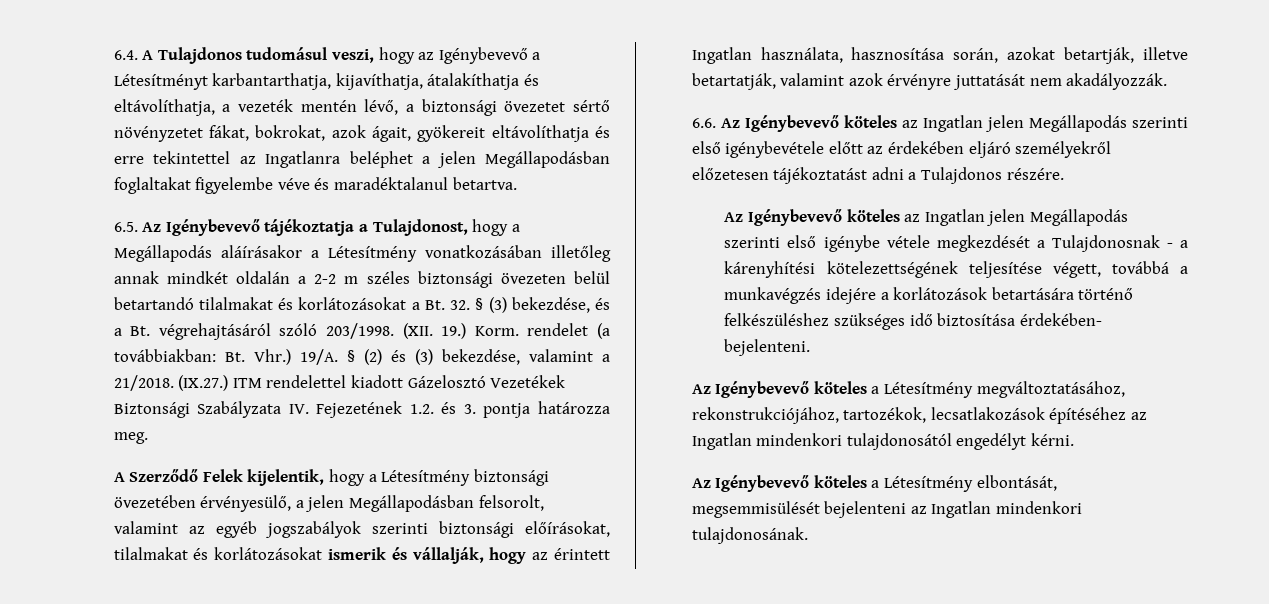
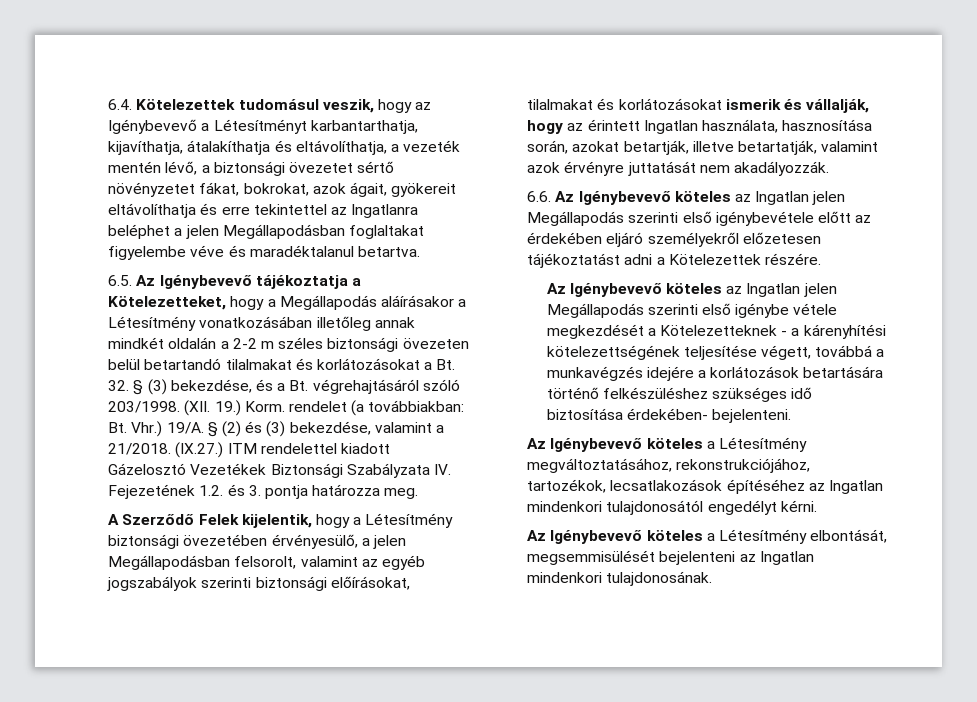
- 6.4. A Tulajdonos tudomásul veszi, hogy az Igénybevevő a Létesítményt karbantarthatja, kijavíthatja, átalakíthatja és eltávolíthatja, a vezeték mentén lévő, a biztonsági övezetet sértő növényzetet fákat, bokrokat, azok ágait, gyökereit eltávolíthatja és erre tekintettel az Ingatlanra beléphet a jelen Megállapodásban foglaltakat figyelembe véve és maradéktalanul betartva.
+ 6.4. Kötelezettek tudomásul veszik, hogy az Igénybevevő a Létesítményt karbantarthatja, kijavíthatja, átalakíthatja és eltávolíthatja, a vezeték mentén lévő, a biztonsági övezetet sértő növényzetet fákat, bokrokat, azok ágait, gyökereit eltávolíthatja és erre tekintettel az Ingatlanra beléphet a jelen Megállapodásban foglaltakat figyelembe véve és maradéktalanul betartva.
- 6.5. Az Igénybevevő tájékoztatja a Tulajdonost, hogy a Megállapodás aláírásakor a Létesítmény vonatkozásában illetőleg annak mindkét oldalán a 2-2 m széles biztonsági övezeten belül betartandó tilalmakat és korlátozásokat a Bt. 32. § (3) bekezdése, és a Bt. végrehajtásáról szóló 203/1998.
+ 6.5. Az Igénybevevő tájékoztatja a Kötelezetteket, hogy a Megállapodás aláírásakor a Létesítmény vonatkozásában illetőleg annak mindkét oldalán a 2-2 m széles biztonsági övezeten belül betartandó tilalmakat és korlátozásokat a Bt. 32. § (3) bekezdése, és a Bt. végrehajtásáról szóló 203/1998.
- 6.6. Az Igénybevevő köteles az Ingatlan jelen Megállapodás szerinti első igénybevétele előtt az érdekében eljáró személyekről előzetesen tájékoztatást adni a Tulajdonos részére.
+ 6.6. Az Igénybevevő köteles az Ingatlan jelen Megállapodás szerinti első igénybevétele előtt az érdekében eljáró személyekről előzetesen tájékoztatást adni a Kötelezettek részére.
- Az Igénybevevő köteles az Ingatlan jelen Megállapodás szerinti első igénybe vétele megkezdését a Tulajdonosnak - a kárenyhítési kötelezettségének teljesítése végett, továbbá a munkavégzés idejére a korlátozások betartására történő felkészüléshez szükséges idő biztosítása érdekében- bejelenteni.
+ Az Igénybevevő köteles az Ingatlan jelen Megállapodás szerinti első igénybe vétele megkezdését a Kötelezetteknek - a kárenyhítési kötelezettségének teljesítése végett, továbbá a munkavégzés idejére a korlátozások betartására történő felkészüléshez szükséges idő biztosítása érdekében- bejelenteni.

